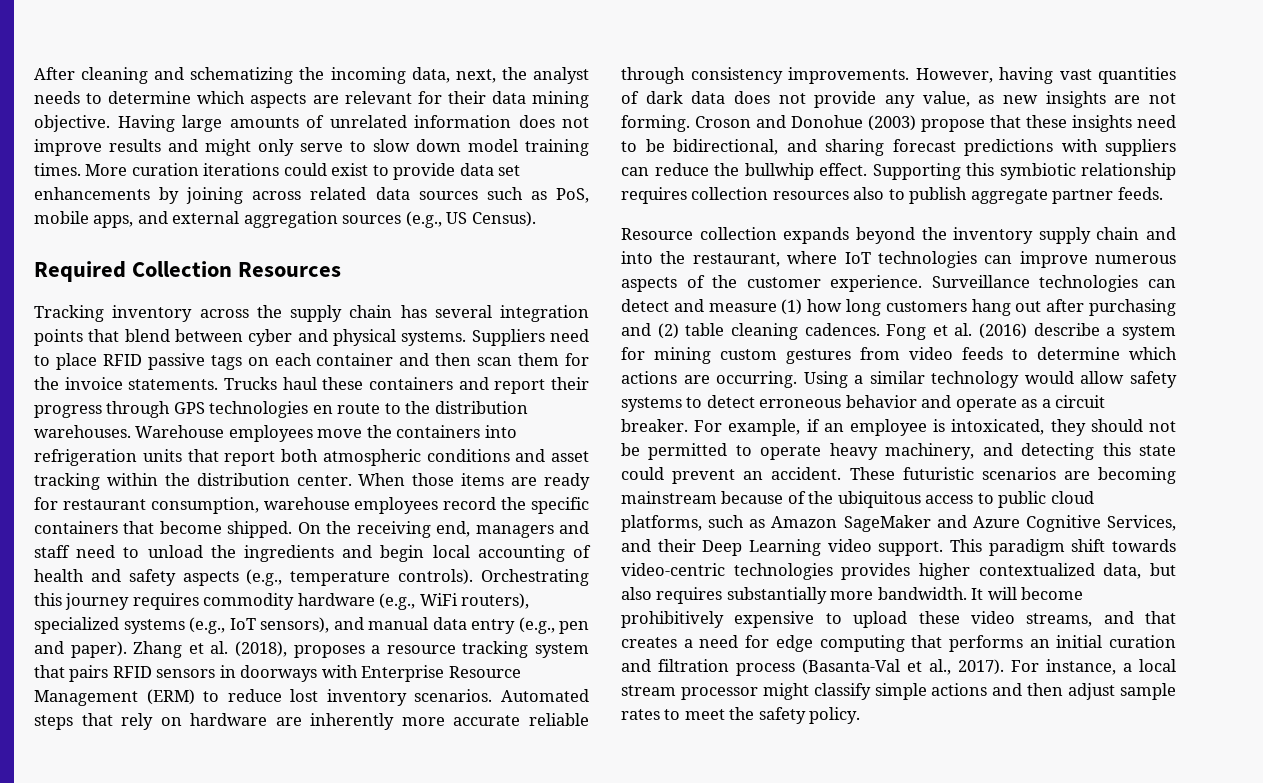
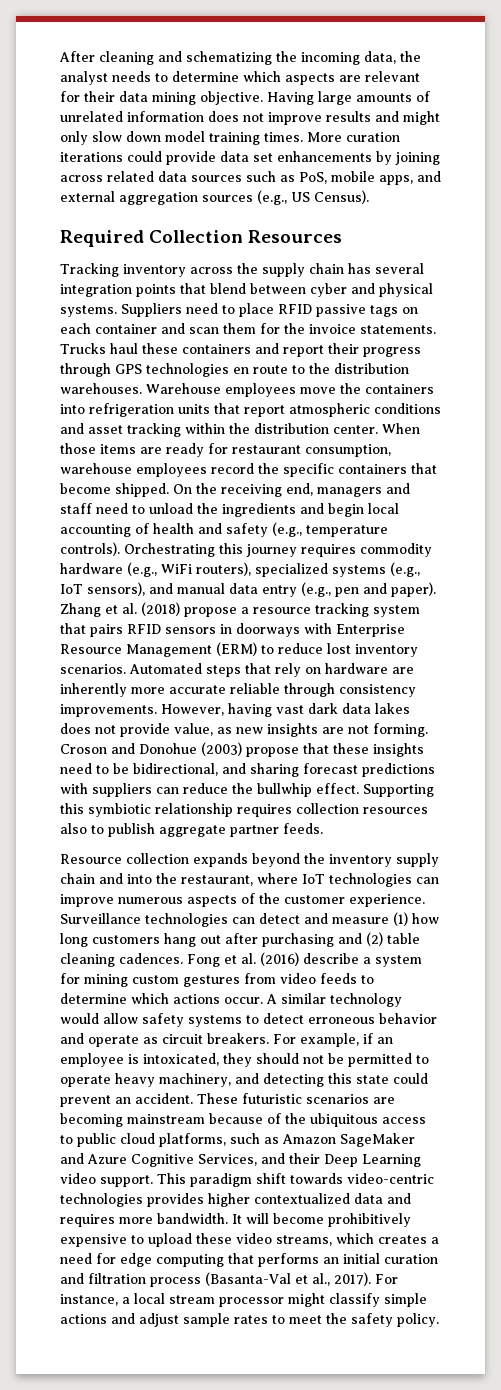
- After cleaning and schematizing the incoming data, next, the analyst needs to determine which aspects are relevant for their data mining objective.
+ After cleaning and schematizing the incoming data, the analyst needs to determine which aspects are relevant for their data mining objective.
- Having large amounts of unrelated information does not improve results and might only serve to slow down model training times.
+ Having large amounts of unrelated information does not improve results and might only slow down model training times.
- More curation iterations could exist to provide data set enhancements by joining across related data sources such as PoS, mobile apps, and external aggregation sources (e.g., US Census).
+ More curation iterations could provide data set enhancements by joining across related data sources such as PoS, mobile apps, and external aggregation sources (e.g., US Census).
- Suppliers need to place RFID passive tags on each container and then scan them for the invoice statements.
+ Suppliers need to place RFID passive tags on each container and scan them for the invoice statements.
- Warehouse employees move the containers into refrigeration units that report both atmospheric conditions and asset tracking within the distribution center.
+ Warehouse employees move the containers into refrigeration units that report atmospheric conditions and asset tracking within the distribution center.
- On the receiving end, managers and staff need to unload the ingredients and begin local accounting of health and safety aspects (e.g., temperature controls).
+ On the receiving end, managers and staff need to unload the ingredients and begin local accounting of health and safety (e.g., temperature controls).
- Zhang et al. (2018), proposes a resource tracking system that pairs RFID sensors in doorways with Enterprise Resource Management (ERM) to reduce lost inventory scenarios.
+ Zhang et al. (2018) propose a resource tracking system that pairs RFID sensors in doorways with Enterprise Resource Management (ERM) to reduce lost inventory scenarios.
- However, having vast quantities of dark data does not provide any value, as new insights are not forming.
+ However, having vast dark data lakes does not provide value, as new insights are not forming.
- Fong et al. (2016) describe a system for mining custom gestures from video feeds to determine which actions are occurring. Using a similar technology would allow safety systems to detect erroneous behavior and operate as a circuit breaker.
+ Fong et al. (2016) describe a system for mining custom gestures from video feeds to determine which actions occur. A similar technology would allow safety systems to detect erroneous behavior and operate as circuit breakers.
- This paradigm shift towards video-centric technologies provides higher contextualized data, but also requires substantially more bandwidth.
+ This paradigm shift towards video-centric technologies provides higher contextualized data and requires more bandwidth.
- It will become prohibitively expensive to upload these video streams, and that creates a need for edge computing that performs an initial curation and filtration process (Basanta-Val et al., 2017).
+ It will become prohibitively expensive to upload these video streams, which creates a need for edge computing that performs an initial curation and filtration process (Basanta-Val et al., 2017).
- For instance, a local stream processor might classify simple actions and then adjust sample rates to meet the safety policy.
+ For instance, a local stream processor might classify simple actions and adjust sample rates to meet the safety policy.

